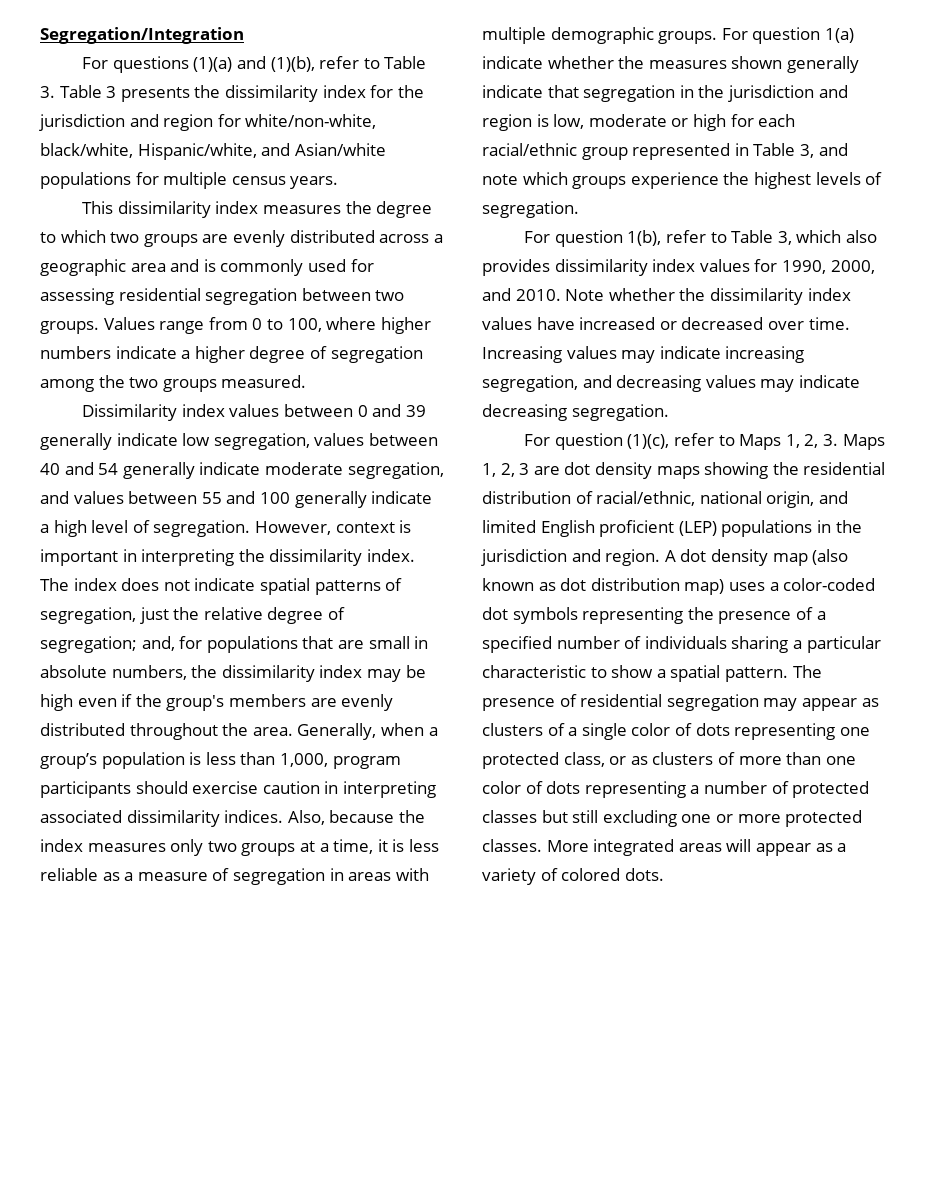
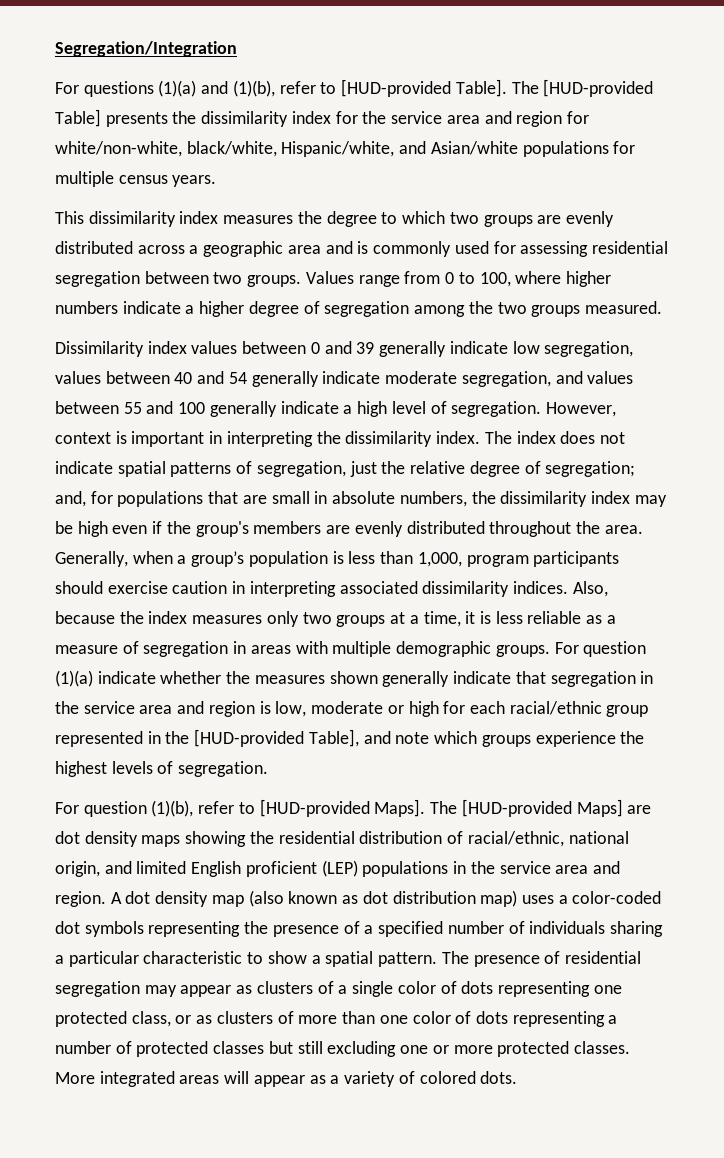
- For questions (1)(a) and (1)(b), refer to Table 3. Table 3 presents the dissimilarity index for the jurisdiction and region for white/non-white, black/white, Hispanic/white, and Asian/white populations for multiple census years.
+ For questions (1)(a) and (1)(b), refer to [HUD-provided Table]. The [HUD-provided Table] presents the dissimilarity index for the service area and region for white/non-white, black/white, Hispanic/white, and Asian/white populations for multiple census years.
- For question 1(a) indicate whether the measures shown generally indicate that segregation in the jurisdiction and region is low, moderate or high for each racial/ethnic group represented in Table 3, and note which groups experience the highest levels of segregation.
+ For question (1)(a) indicate whether the measures shown generally indicate that segregation in the service area and region is low, moderate or high for each racial/ethnic group represented in the [HUD-provided Table], and note which groups experience the highest levels of segregation.
- For question 1(b), refer to Table 3, which also provides dissimilarity index values for 1990, 2000, and 2010. Note whether the dissimilarity index values have increased or decreased over time. Increasing values may indicate increasing segregation, and decreasing values may indicate decreasing segregation.
- For question (1)(c), refer to Maps 1, 2, 3. Maps 1, 2, 3 are dot density maps showing the residential distribution of racial/ethnic, national origin, and limited English proficient (LEP) populations in the jurisdiction and region.
+ For question (1)(b), refer to [HUD-provided Maps]. The [HUD-provided Maps] are dot density maps showing the residential distribution of racial/ethnic, national origin, and limited English proficient (LEP) populations in the service area and region.

